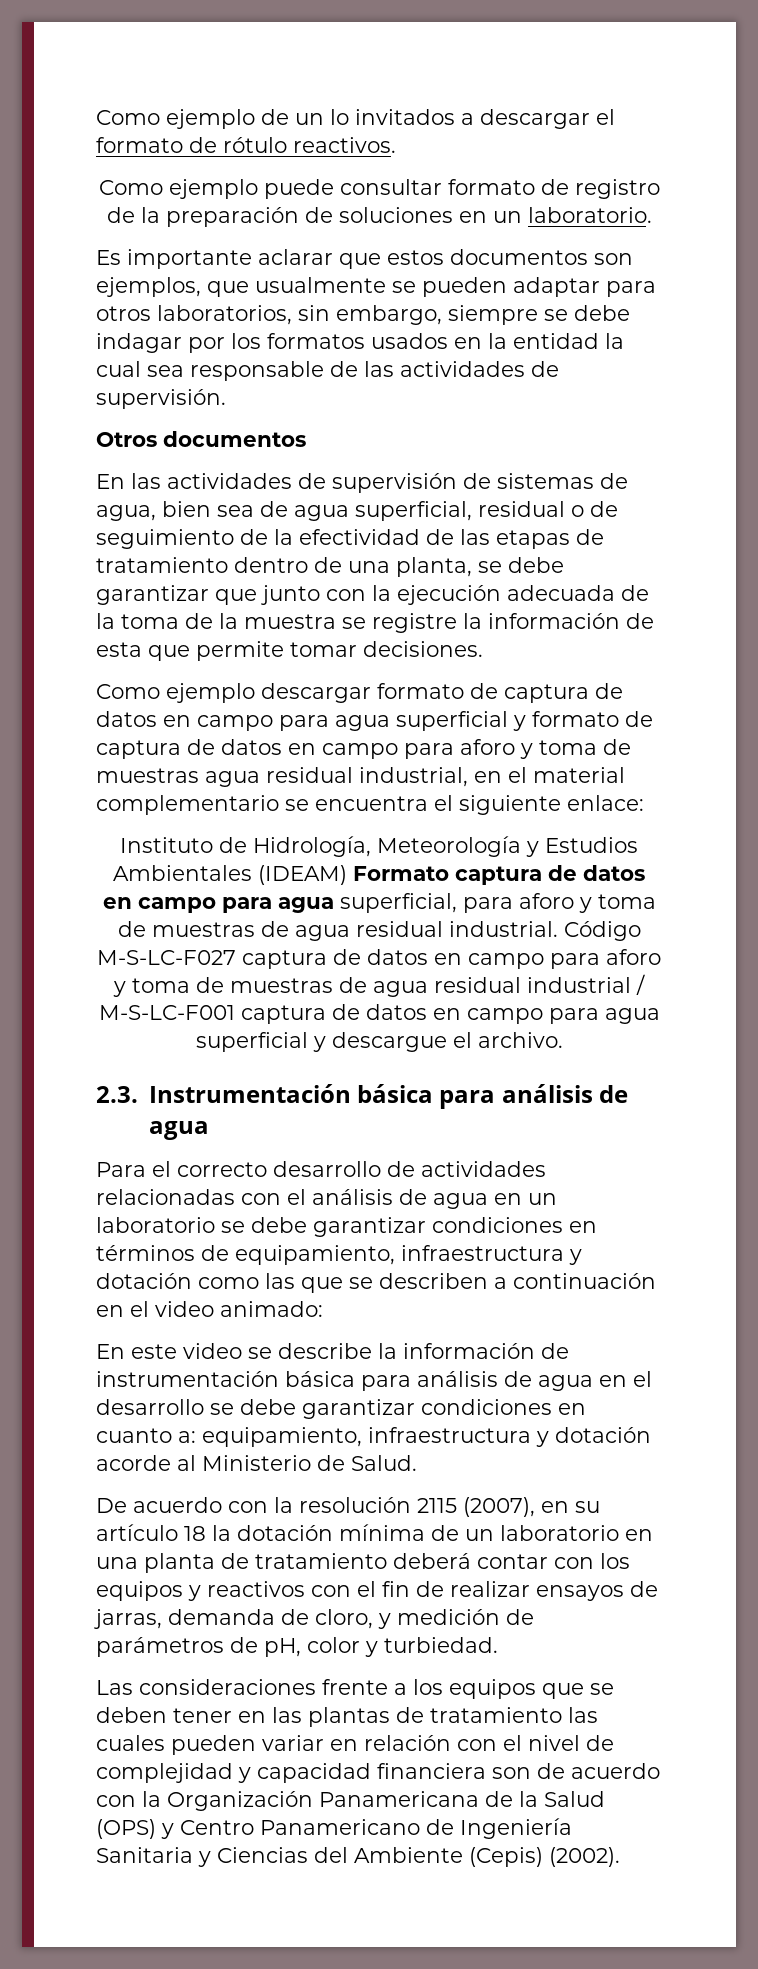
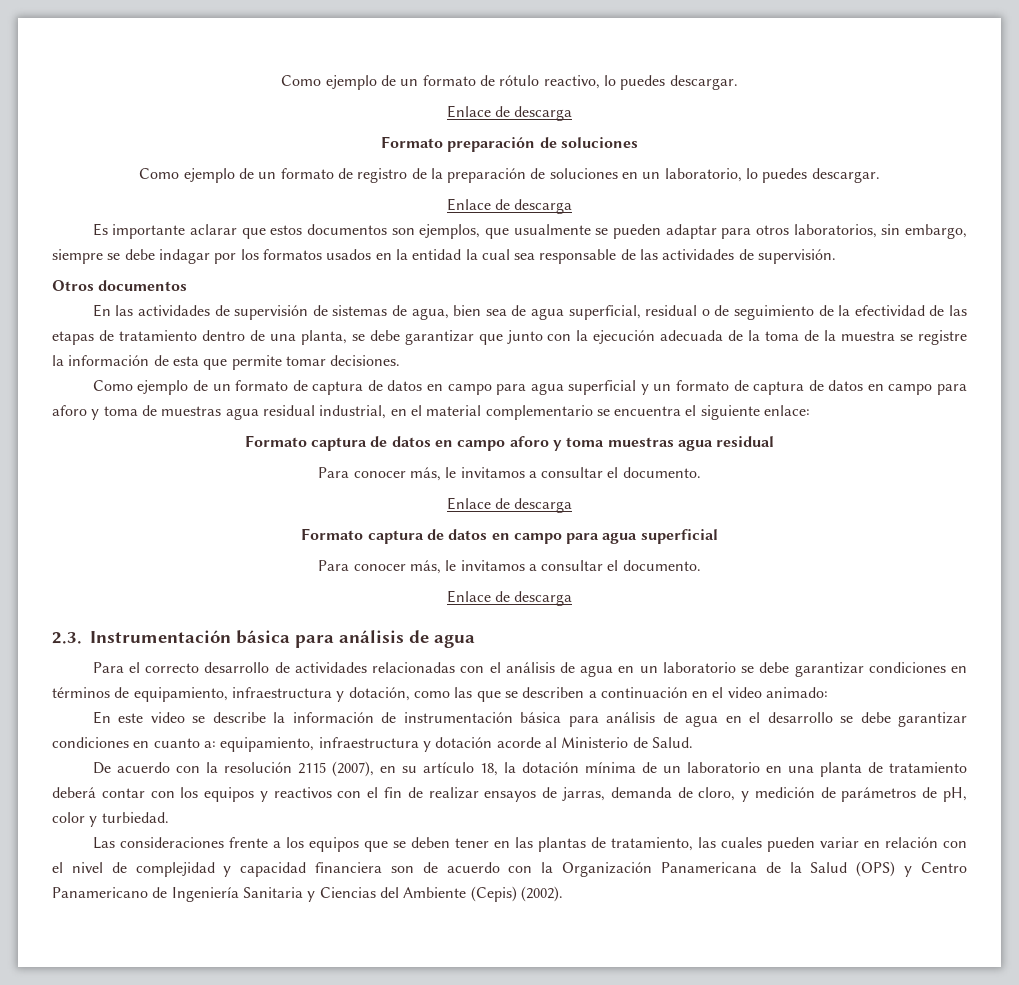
- Como ejemplo de un lo invitados a descargar el formato de rótulo reactivos.
- Como ejemplo puede consultar formato de registro de la preparación de soluciones en un laboratorio.
+ Como ejemplo de un formato de rótulo reactivo, lo puedes descargar.
+ Enlace de descarga
+ Formato preparación de soluciones
+ Como ejemplo de un formato de registro de la preparación de soluciones en un laboratorio, lo puedes descargar.
+ Enlace de descarga
- Como ejemplo descargar formato de captura de datos en campo para agua superficial y formato de captura de datos en campo para aforo y toma de muestras agua residual industrial, en el material complementario se encuentra el siguiente enlace:
+ Como ejemplo de un formato de captura de datos en campo para agua superficial y un formato de captura de datos en campo para aforo y toma de muestras agua residual industrial, en el material complementario se encuentra el siguiente enlace:
- Instituto de Hidrología, Meteorología y Estudios Ambientales (IDEAM) Formato captura de datos en campo para agua superficial, para aforo y toma de muestras de agua residual industrial. Código M-S-LC-F027 captura de datos en campo para aforo y toma de muestras de agua residual industrial / M-S-LC-F001 captura de datos en campo para agua superficial y descargue el archivo.
+ Formato captura de datos en campo aforo y toma muestras agua residual
+ Para conocer más, le invitamos a consultar el documento.
+ Enlace de descarga
+ Formato captura de datos en campo para agua superficial
+ Para conocer más, le invitamos a consultar el documento.
+ Enlace de descarga
- Para el correcto desarrollo de actividades relacionadas con el análisis de agua en un laboratorio se debe garantizar condiciones en términos de equipamiento, infraestructura y dotación como las que se describen a continuación en el video animado:
+ Para el correcto desarrollo de actividades relacionadas con el análisis de agua en un laboratorio se debe garantizar condiciones en términos de equipamiento, infraestructura y dotación, como las que se describen a continuación en el video animado:
- De acuerdo con la resolución 2115 (2007), en su artículo 18 la dotación mínima de un laboratorio en una planta de tratamiento deberá contar con los equipos y reactivos con el fin de realizar ensayos de jarras, demanda de cloro, y medición de parámetros de pH, color y turbiedad.
+ De acuerdo con la resolución 2115 (2007), en su artículo 18, la dotación mínima de un laboratorio en una planta de tratamiento deberá contar con los equipos y reactivos con el fin de realizar ensayos de jarras, demanda de cloro, y medición de parámetros de pH, color y turbiedad.
- Las consideraciones frente a los equipos que se deben tener en las plantas de tratamiento las cuales pueden variar en relación con el nivel de complejidad y capacidad financiera son de acuerdo con la Organización Panamericana de la Salud (OPS) y Centro Panamericano de Ingeniería Sanitaria y Ciencias del Ambiente (Cepis) (2002).
+ Las consideraciones frente a los equipos que se deben tener en las plantas de tratamiento, las cuales pueden variar en relación con el nivel de complejidad y capacidad financiera son de acuerdo con la Organización Panamericana de la Salud (OPS) y Centro Panamericano de Ingeniería Sanitaria y Ciencias del Ambiente (Cepis) (2002).

